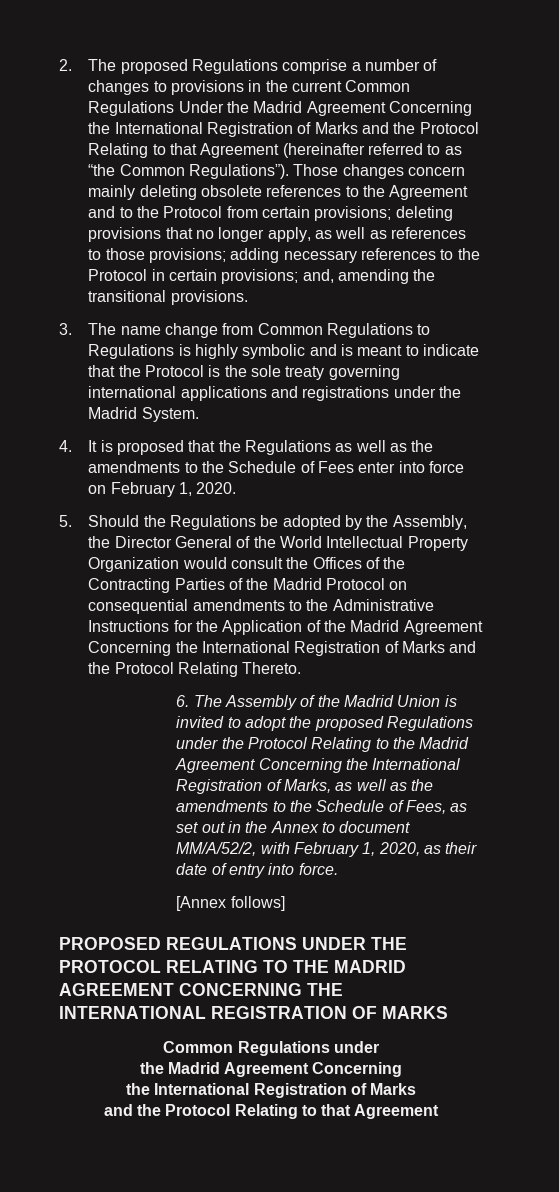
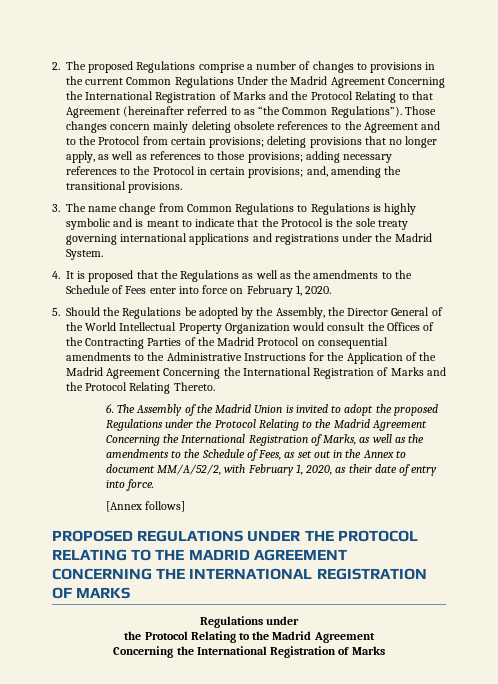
  PROPOSED REGULATIONS UNDER THE PROTOCOL RELATING TO THE MADRID AGREEMENT CONCERNING THE INTERNATIONAL REGISTRATION OF MARKS
- Common Regulations under
- the Madrid Agreement Concerning
- the International Registration of Marks
- and the Protocol Relating to that Agreement
+ Regulations under
+ the Protocol Relating to the Madrid Agreement
+ Concerning the International Registration of Marks

